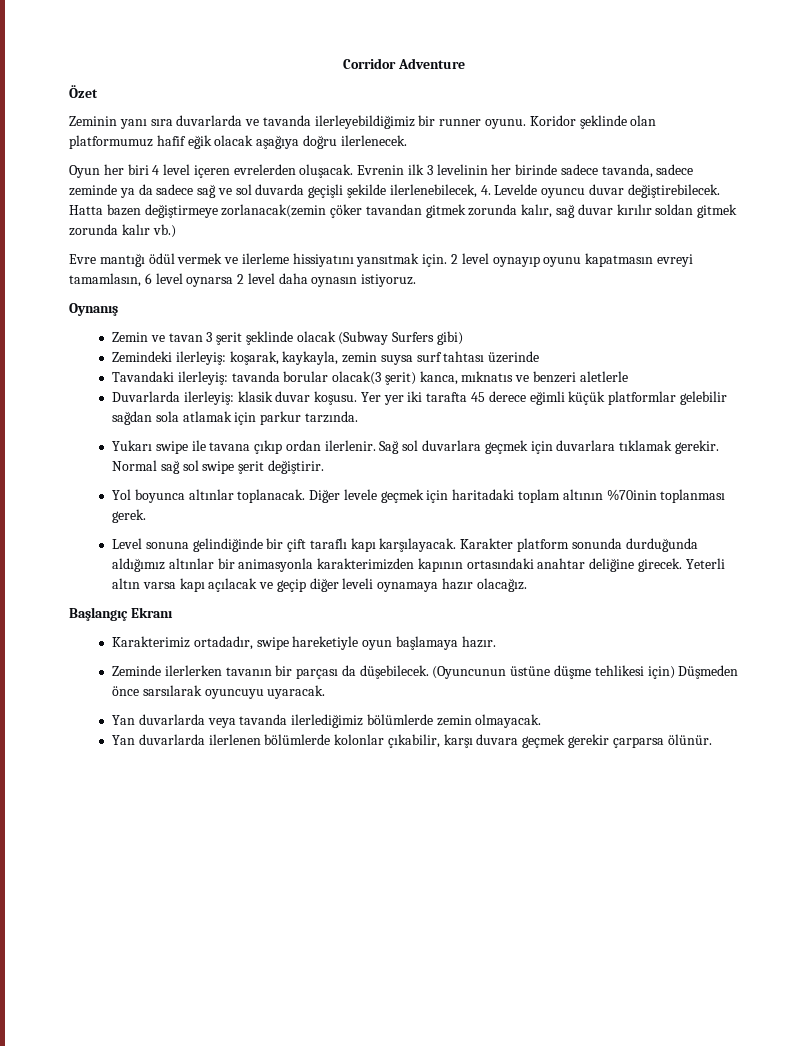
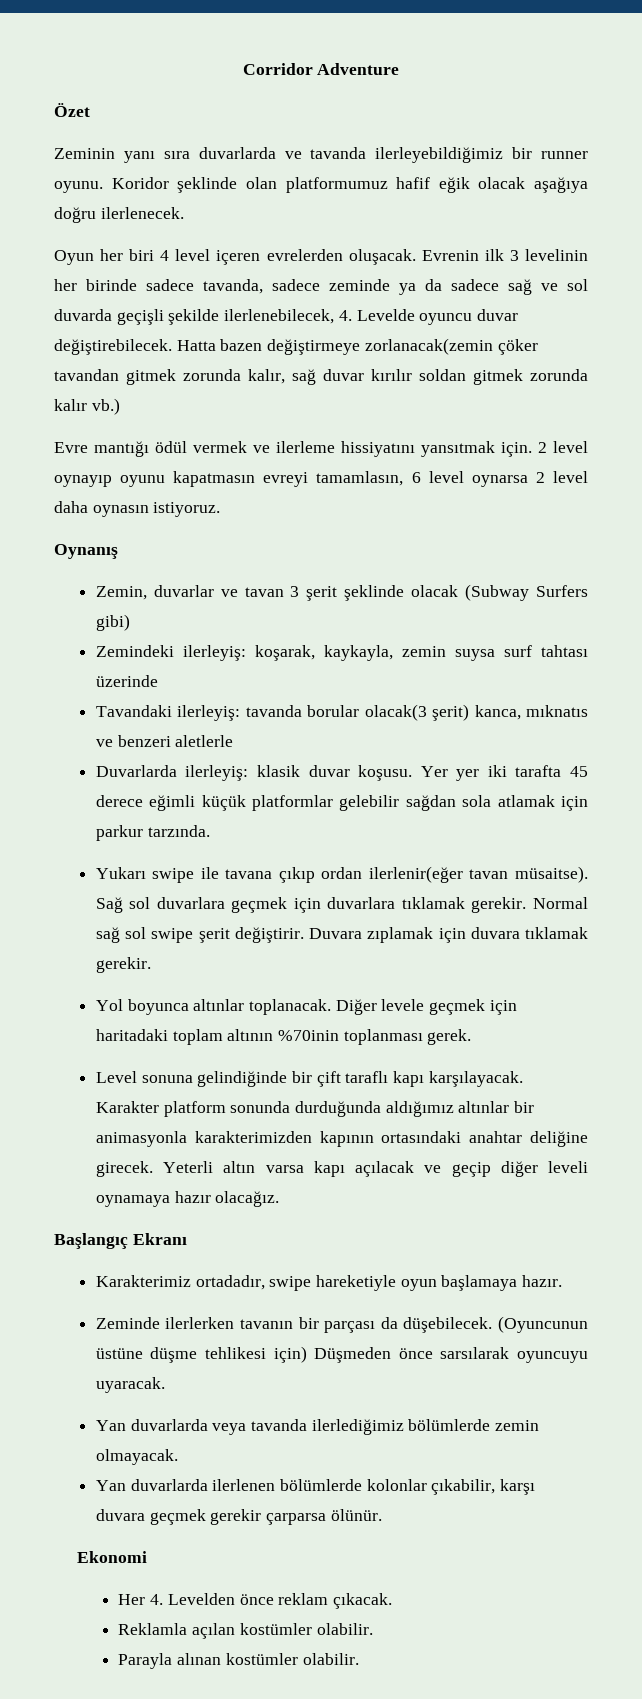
- Zemin ve tavan 3 şerit şeklinde olacak (Subway Surfers gibi)
+ Zemin, duvarlar ve tavan 3 şerit şeklinde olacak (Subway Surfers gibi)
- Yukarı swipe ile tavana çıkıp ordan ilerlenir.
+ Yukarı swipe ile tavana çıkıp ordan ilerlenir(eğer tavan müsaitse).
+ Duvara zıplamak için duvara tıklamak gerekir.
+ Ekonomi
+ Her 4. Levelden önce reklam çıkacak.
+ Reklamla açılan kostümler olabilir.
+ Parayla alınan kostümler olabilir.

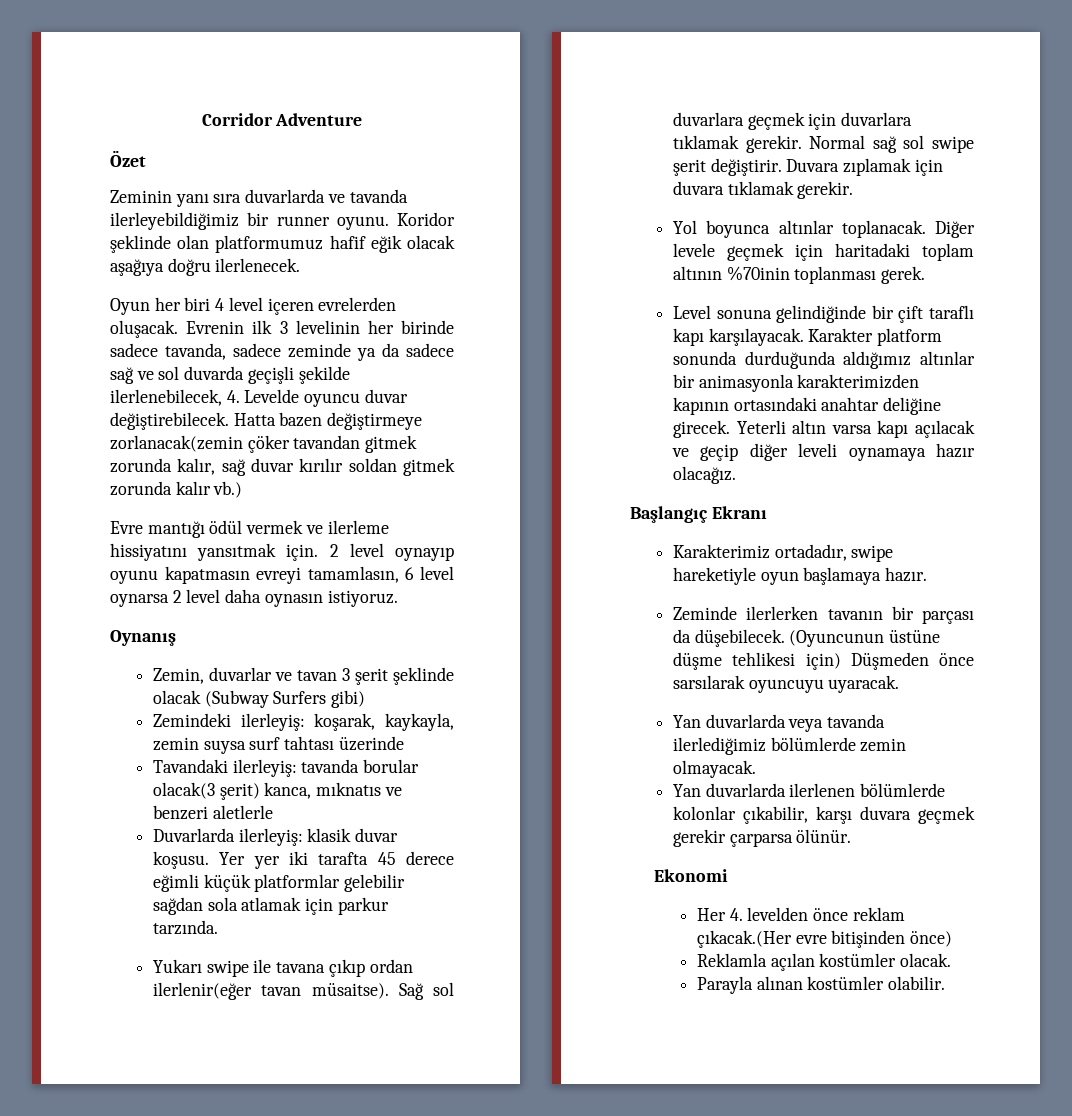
- Her 4. Levelden önce reklam çıkacak.
+ Her 4. levelden önce reklam çıkacak.(Her evre bitişinden önce)
- Reklamla açılan kostümler olabilir.
+ Reklamla açılan kostümler olacak.

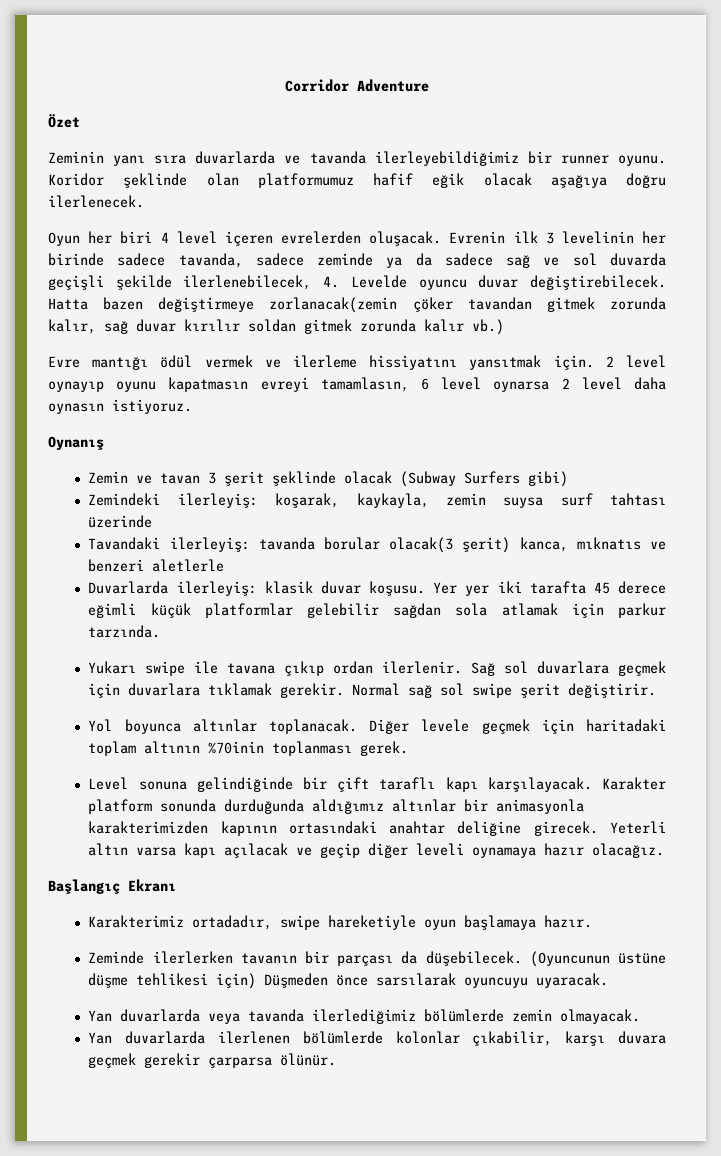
- Zemin, duvarlar ve tavan 3 şerit şeklinde olacak (Subway Surfers gibi)
+ Zemin ve tavan 3 şerit şeklinde olacak (Subway Surfers gibi)
- Yukarı swipe ile tavana çıkıp ordan ilerlenir(eğer tavan müsaitse).
+ Yukarı swipe ile tavana çıkıp ordan ilerlenir.
- Duvara zıplamak için duvara tıklamak gerekir.
- Ekonomi
- Her 4. levelden önce reklam çıkacak.(Her evre bitişinden önce)
- Reklamla açılan kostümler olacak.
- Parayla alınan kostümler olabilir.

